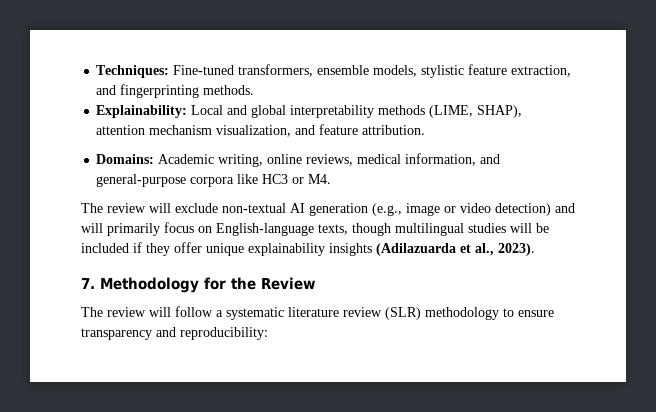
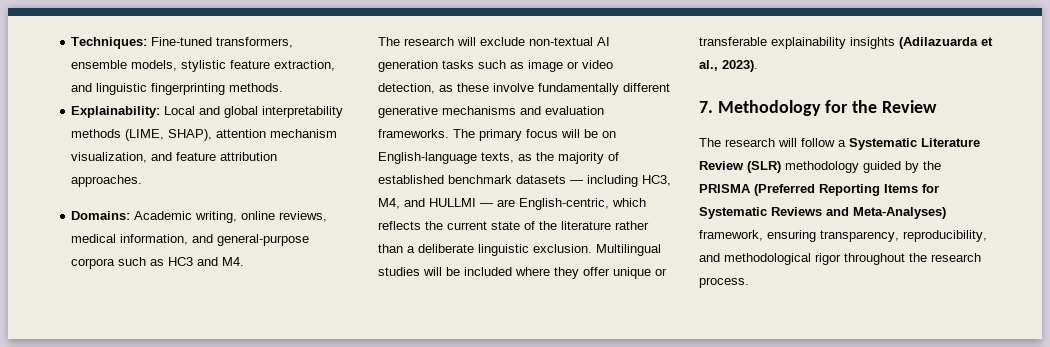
- Techniques: Fine-tuned transformers, ensemble models, stylistic feature extraction, and fingerprinting methods.
+ Techniques: Fine-tuned transformers, ensemble models, stylistic feature extraction, and linguistic fingerprinting methods.
- Explainability: Local and global interpretability methods (LIME, SHAP), attention mechanism visualization, and feature attribution.
+ Explainability: Local and global interpretability methods (LIME, SHAP), attention mechanism visualization, and feature attribution approaches.
- Domains: Academic writing, online reviews, medical information, and general-purpose corpora like HC3 or M4.
+ Domains: Academic writing, online reviews, medical information, and general-purpose corpora such as HC3 and M4.
- The review will exclude non-textual AI generation (e.g., image or video detection) and will primarily focus on English-language texts, though multilingual studies will be included if they offer unique explainability insights (Adilazuarda et al., 2023).
+ The research will exclude non-textual AI generation tasks such as image or video detection, as these involve fundamentally different generative mechanisms and evaluation frameworks. The primary focus will be on English-language texts, as the majority of established benchmark datasets — including HC3, M4, and HULLMI — are English-centric, which reflects the current state of the literature rather than a deliberate linguistic exclusion. Multilingual studies will be included where they offer unique or transferable explainability insights (Adilazuarda et al., 2023).
- The review will follow a systematic literature review (SLR) methodology to ensure transparency and reproducibility:
+ The research will follow a Systematic Literature Review (SLR) methodology guided by the PRISMA (Preferred Reporting Items for Systematic Reviews and Meta-Analyses) framework, ensuring transparency, reproducibility, and methodological rigor throughout the research process.

